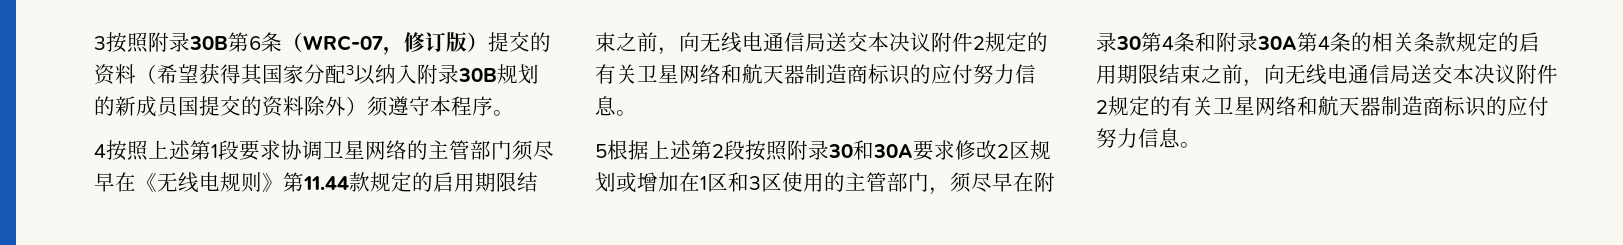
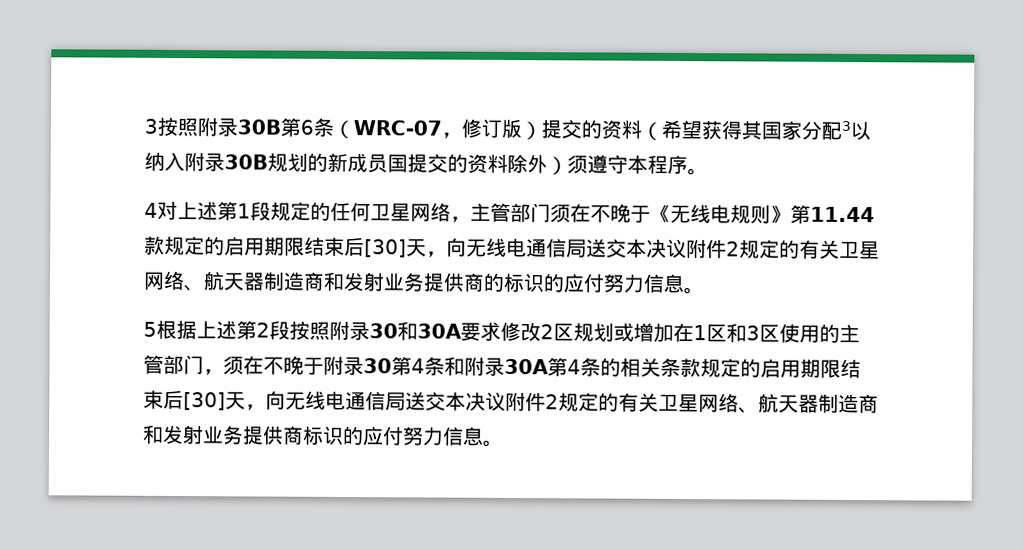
- 4按照上述第1段要求协调卫星网络的主管部门须尽早在《无线电规则》第11.44款规定的启用期限结束之前，向无线电通信局送交本决议附件2规定的有关卫星网络和航天器制造商标识的应付努力信息。
+ 4对上述第1段规定的任何卫星网络，主管部门须在不晚于《无线电规则》第11.44款规定的启用期限结束后[30]天，向无线电通信局送交本决议附件2规定的有关卫星网络、航天器制造商和发射业务提供商的标识的应付努力信息。
- 5根据上述第2段按照附录30和30A要求修改2区规划或增加在1区和3区使用的主管部门，须尽早在附录30第4条和附录30A第4条的相关条款规定的启用期限结束之前，向无线电通信局送交本决议附件2规定的有关卫星网络和航天器制造商标识的应付努力信息。
+ 5根据上述第2段按照附录30和30A要求修改2区规划或增加在1区和3区使用的主管部门，须在不晚于附录30第4条和附录30A第4条的相关条款规定的启用期限结束后[30]天，向无线电通信局送交本决议附件2规定的有关卫星网络、航天器制造商和发射业务提供商标识的应付努力信息。

